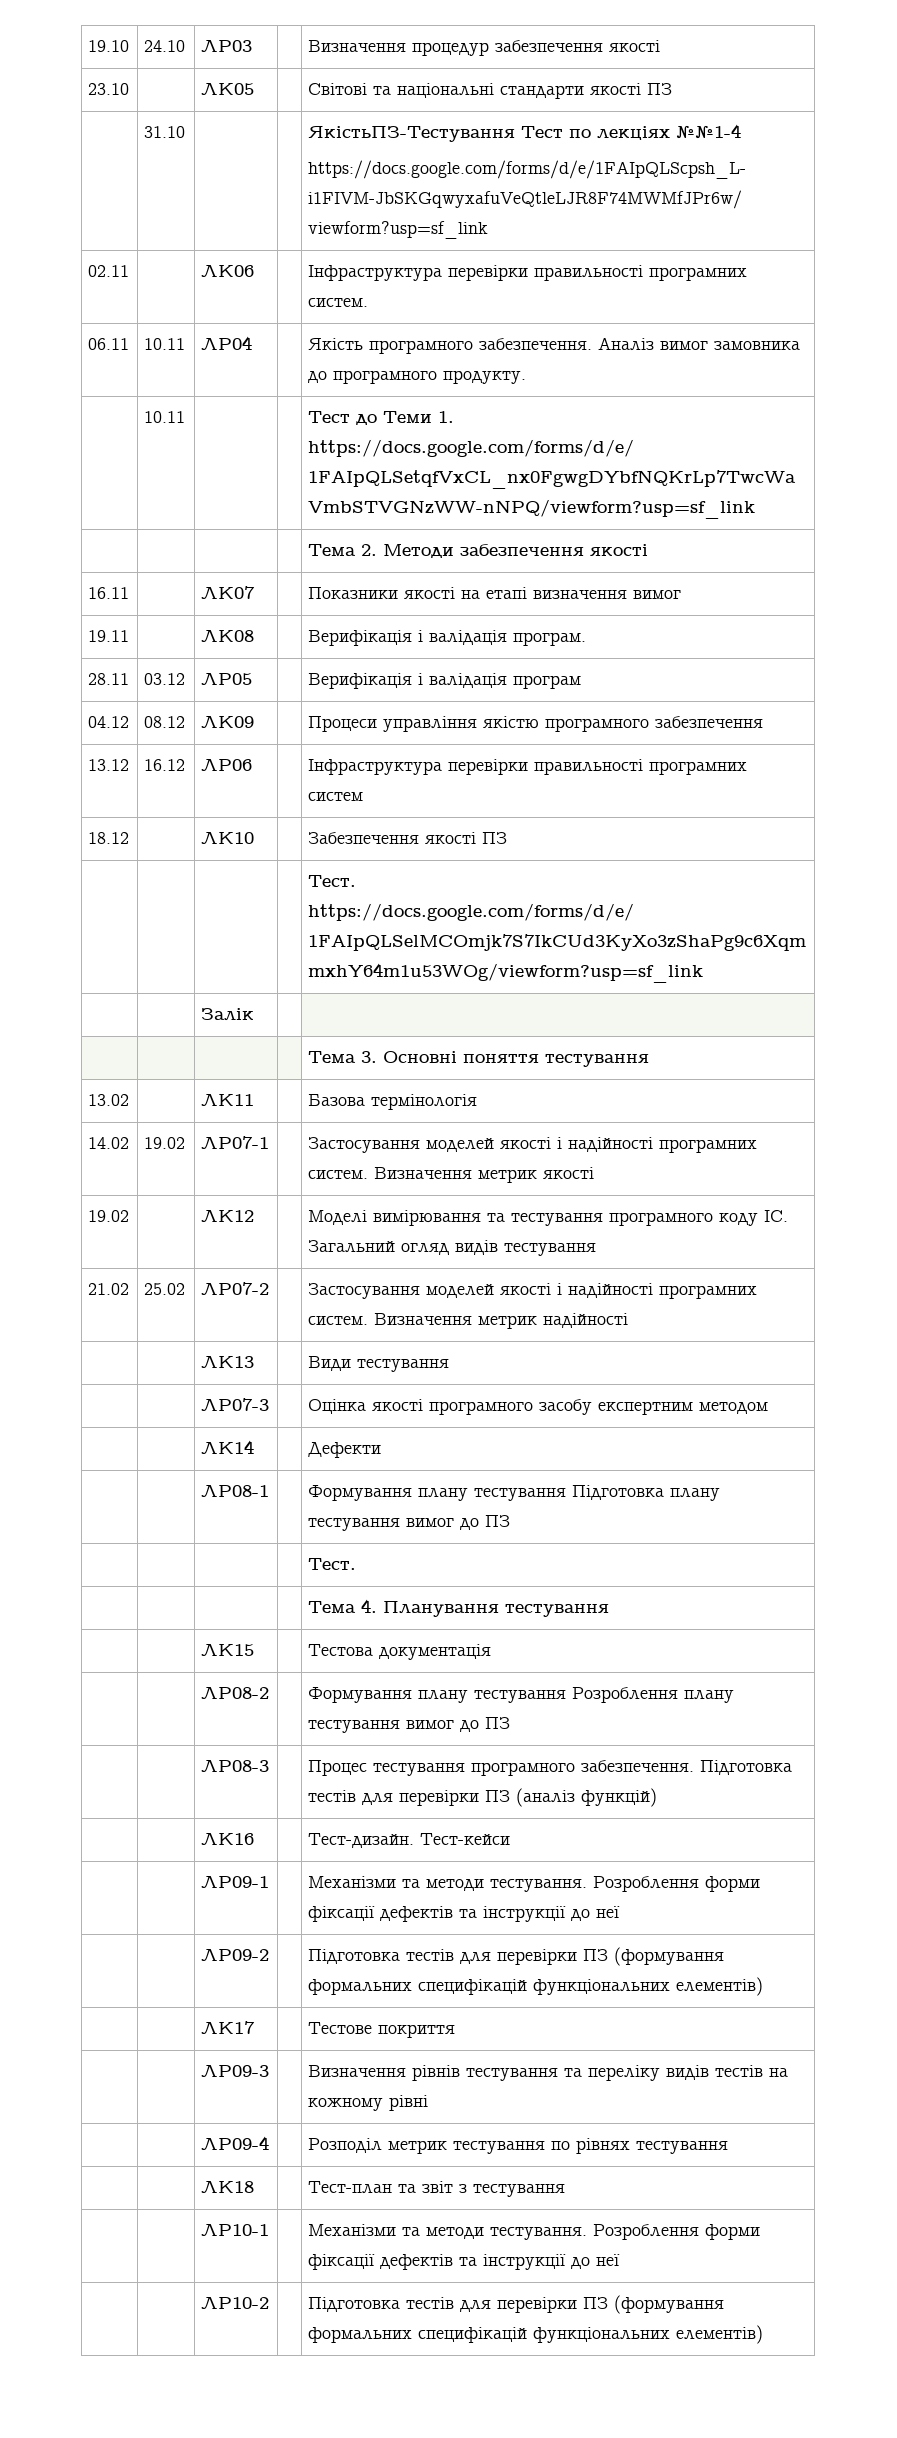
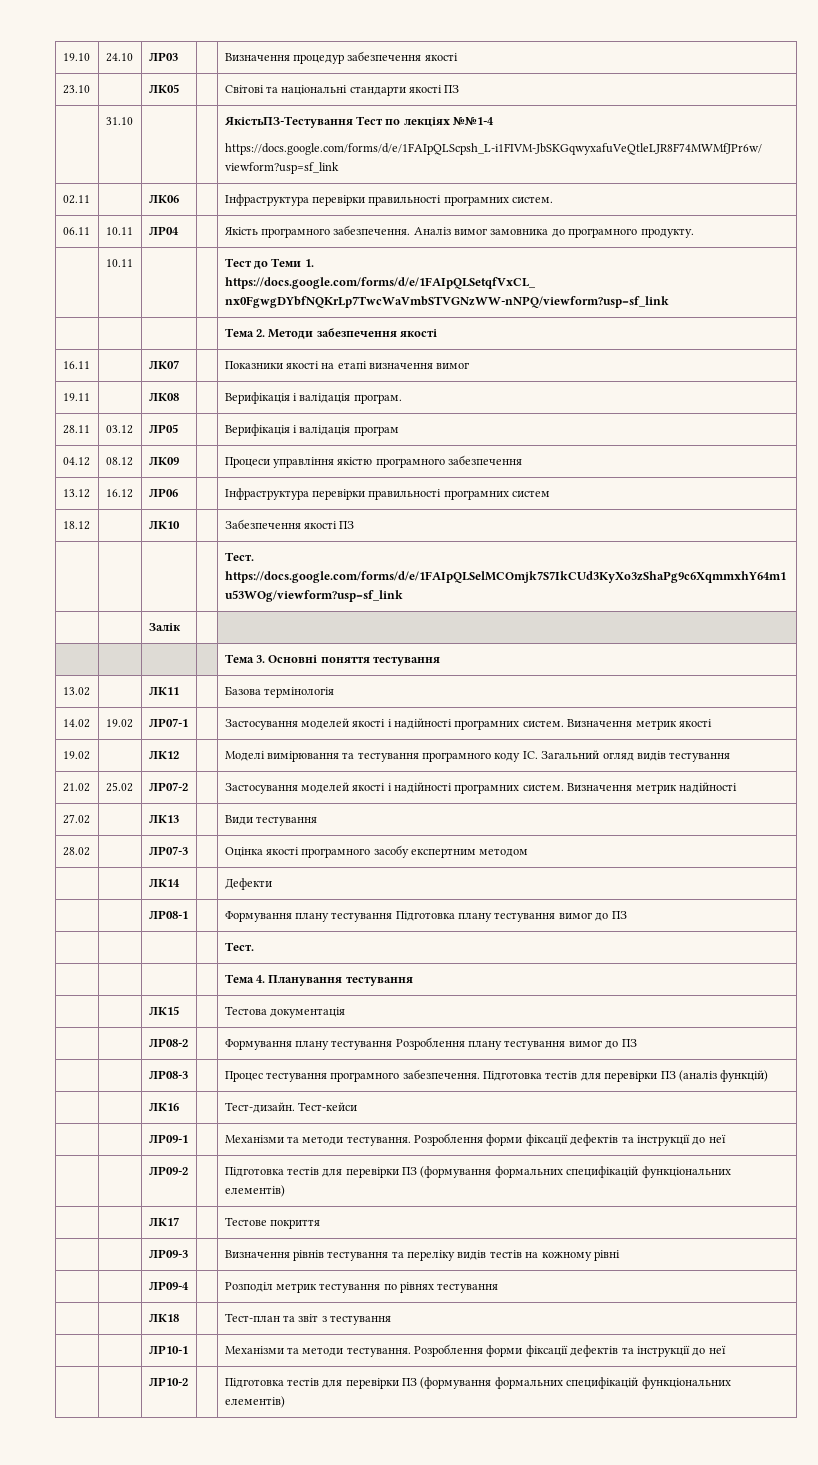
- | | ЛК13 | | Види тестування
+ 27.02 | | ЛК13 | | Види тестування
- | | ЛР07-3 | | Оцінка якості програмного засобу експертним методом
+ 28.02 | | ЛР07-3 | | Оцінка якості програмного засобу експертним методом

